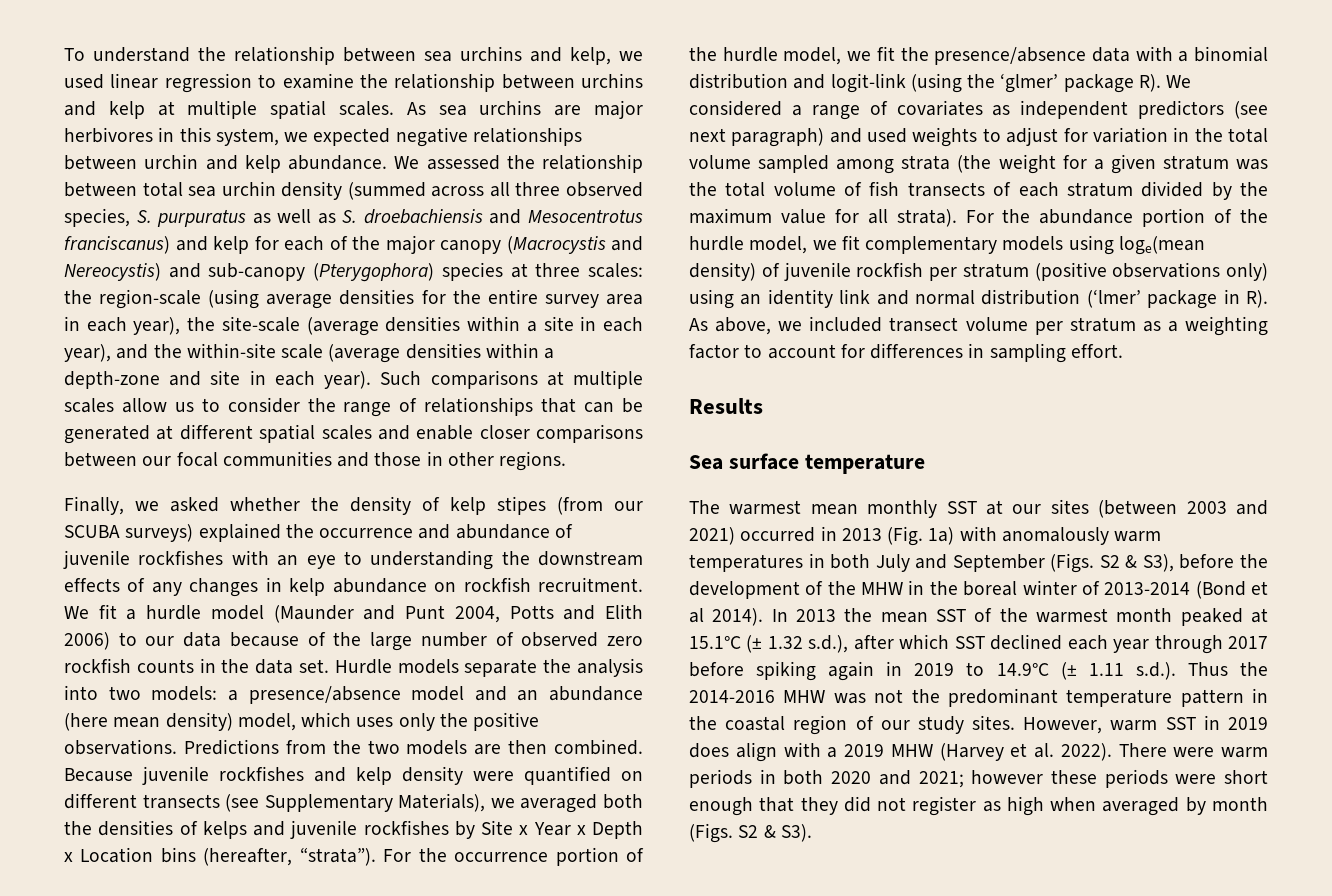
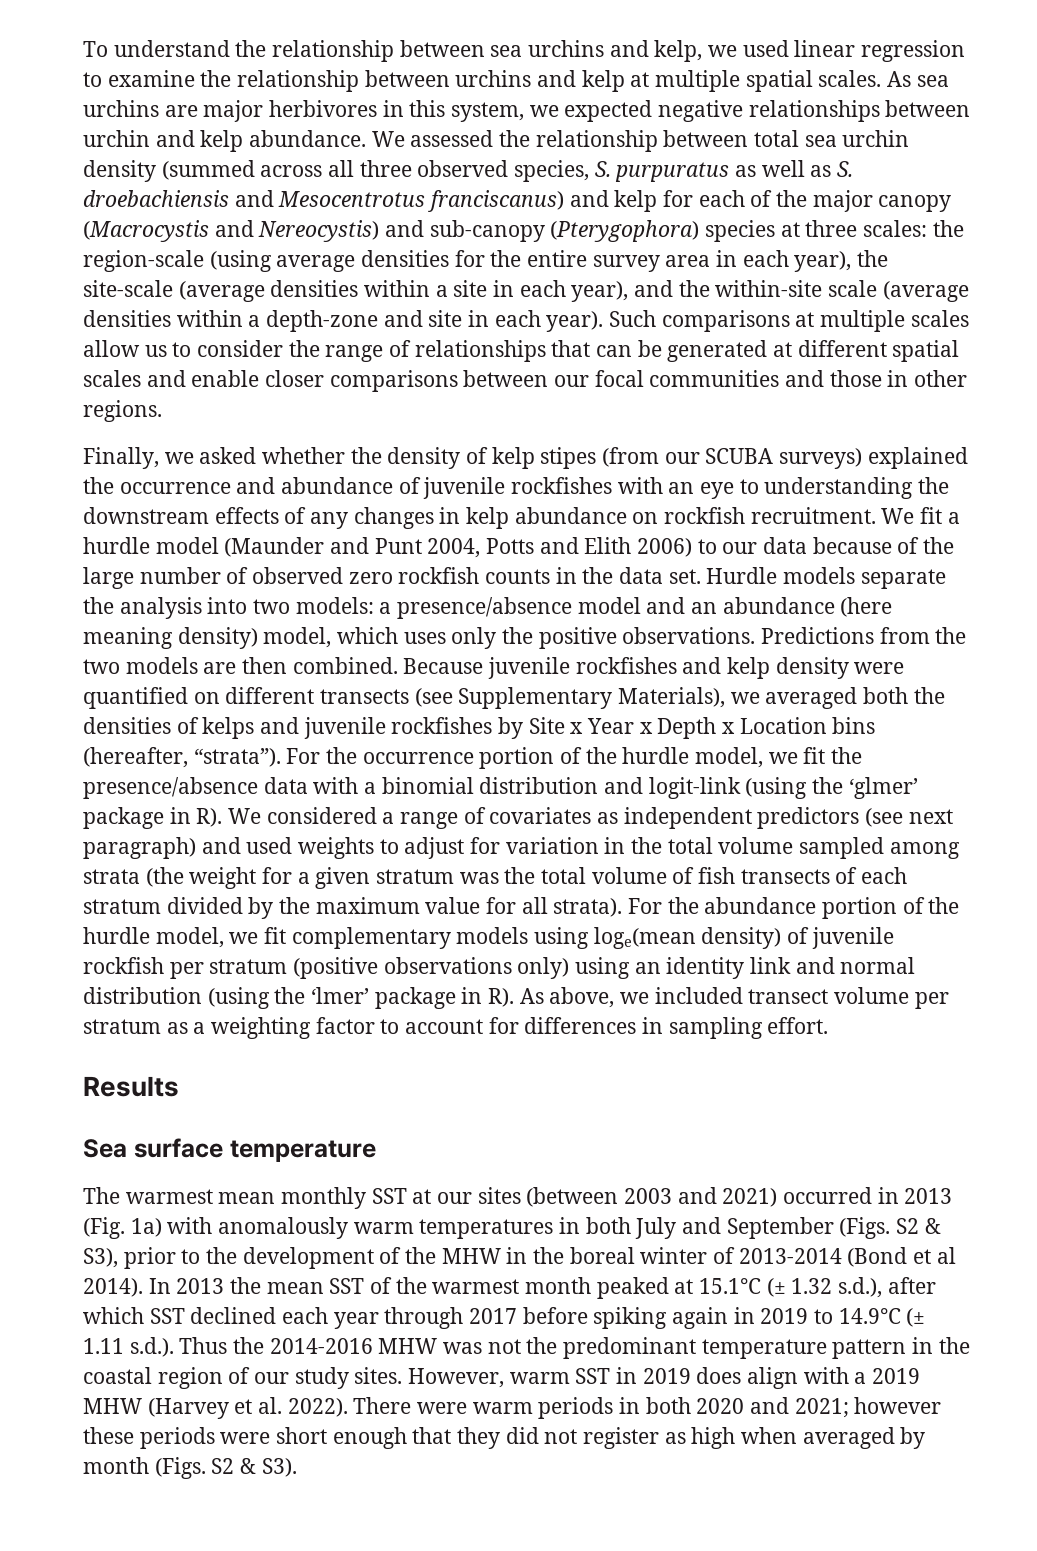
- Hurdle models separate the analysis into two models: a presence/absence model and an abundance (here mean density) model, which uses only the positive observations.
+ Hurdle models separate the analysis into two models: a presence/absence model and an abundance (here meaning density) model, which uses only the positive observations.
- For the occurrence portion of the hurdle model, we fit the presence/absence data with a binomial distribution and logit-link (using the ‘glmer’ package R). We considered a range of covariates as independent predictors (see next paragraph) and used weights to adjust for variation in the total volume sampled among strata (the weight for a given stratum was the total volume of fish transects of each stratum divided by the maximum value for all strata).
+ For the occurrence portion of the hurdle model, we fit the presence/absence data with a binomial distribution and logit-link (using the ‘glmer’ package in R). We considered a range of covariates as independent predictors (see next paragraph) and used weights to adjust for variation in the total volume sampled among strata (the weight for a given stratum was the total volume of fish transects of each stratum divided by the maximum value for all strata).
- For the abundance portion of the hurdle model, we fit complementary models using loge(mean density) of juvenile rockfish per stratum (positive observations only) using an identity link and normal distribution (‘lmer’ package in R). As above, we included transect volume per stratum as a weighting factor to account for differences in sampling effort.
+ For the abundance portion of the hurdle model, we fit complementary models using loge(mean density) of juvenile rockfish per stratum (positive observations only) using an identity link and normal distribution (using the ‘lmer’ package in R). As above, we included transect volume per stratum as a weighting factor to account for differences in sampling effort.
- The warmest mean monthly SST at our sites (between 2003 and 2021) occurred in 2013 (Fig. 1a) with anomalously warm temperatures in both July and September (Figs. S2 & S3), before the development of the MHW in the boreal winter of 2013-2014 (Bond et al 2014).
+ The warmest mean monthly SST at our sites (between 2003 and 2021) occurred in 2013 (Fig. 1a) with anomalously warm temperatures in both July and September (Figs. S2 & S3), prior to the development of the MHW in the boreal winter of 2013-2014 (Bond et al 2014).

